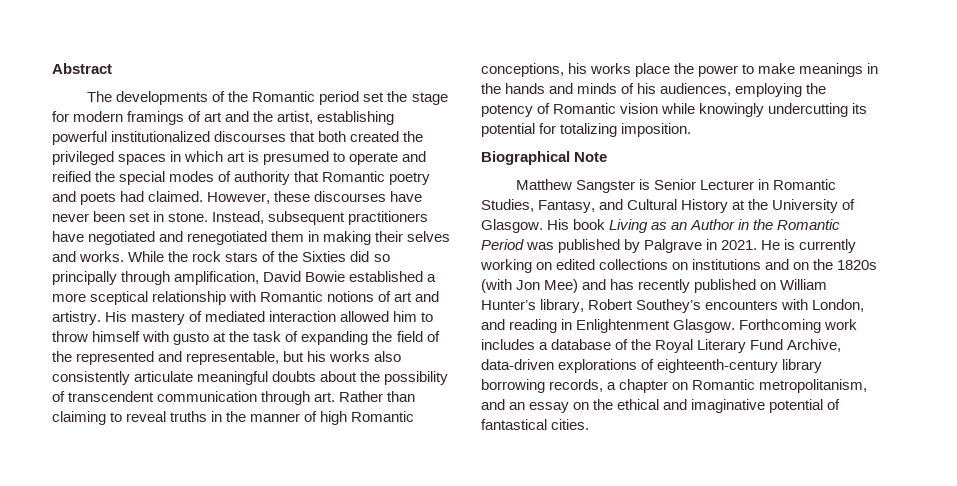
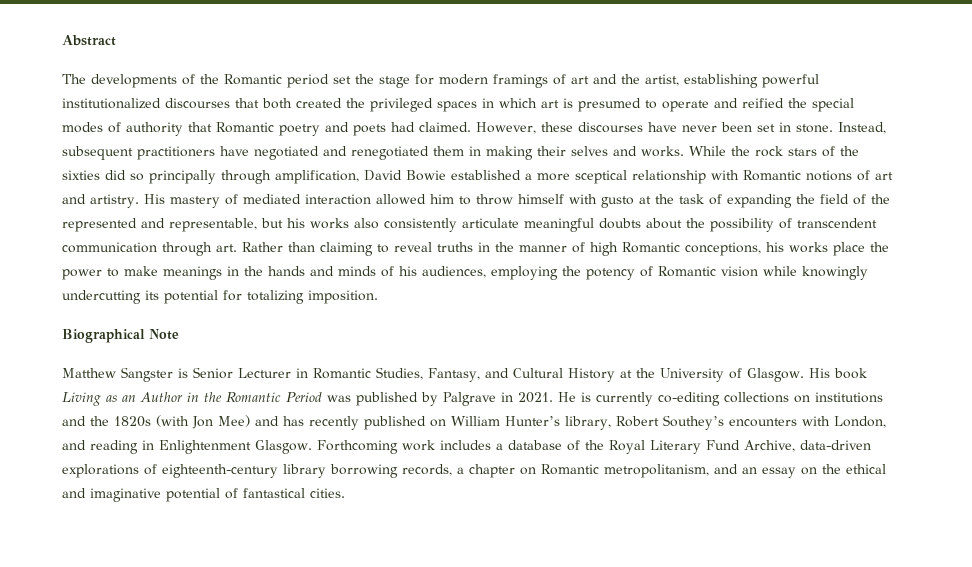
- While the rock stars of the Sixties did so principally through amplification, David Bowie established a more sceptical relationship with Romantic notions of art and artistry.
+ While the rock stars of the sixties did so principally through amplification, David Bowie established a more sceptical relationship with Romantic notions of art and artistry.
- He is currently working on edited collections on institutions and on the 1820s (with Jon Mee) and has recently published on William Hunter’s library, Robert Southey’s encounters with London, and reading in Enlightenment Glasgow.
+ He is currently co-editing collections on institutions and the 1820s (with Jon Mee) and has recently published on William Hunter’s library, Robert Southey’s encounters with London, and reading in Enlightenment Glasgow.

